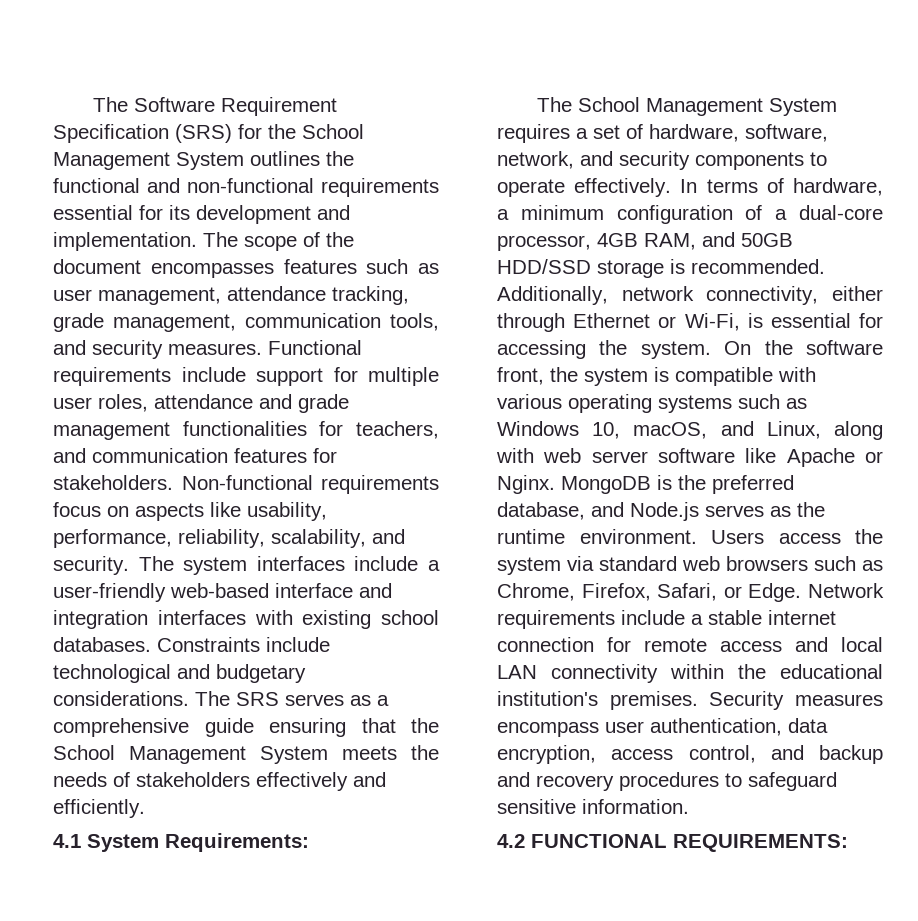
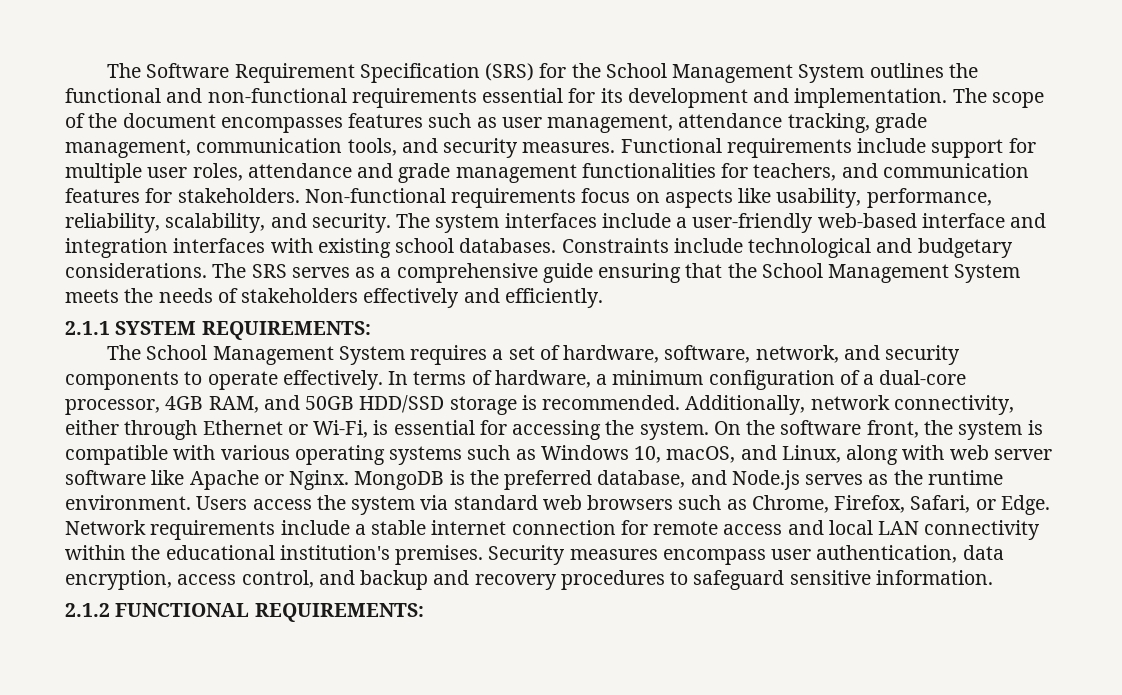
- 4.1 System Requirements:
+ 2.1.1 SYSTEM REQUIREMENTS:
- 4.2 FUNCTIONAL REQUIREMENTS:
+ 2.1.2 FUNCTIONAL REQUIREMENTS:

